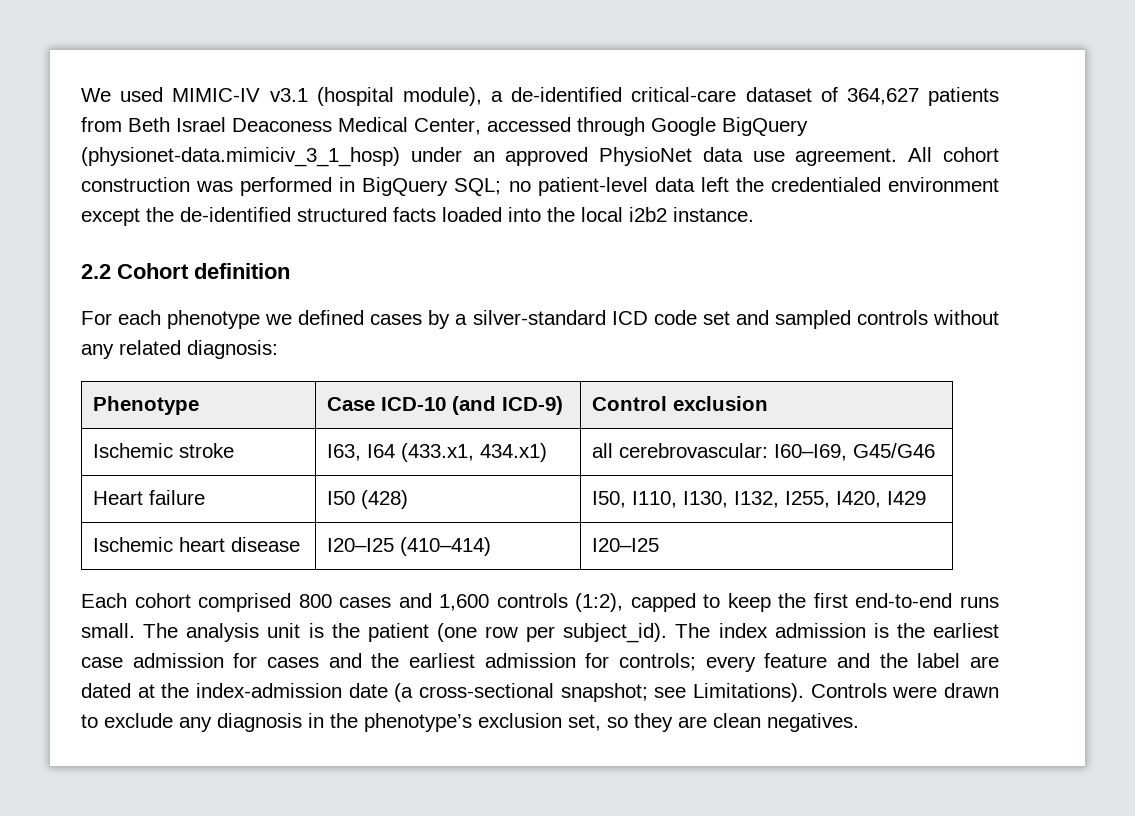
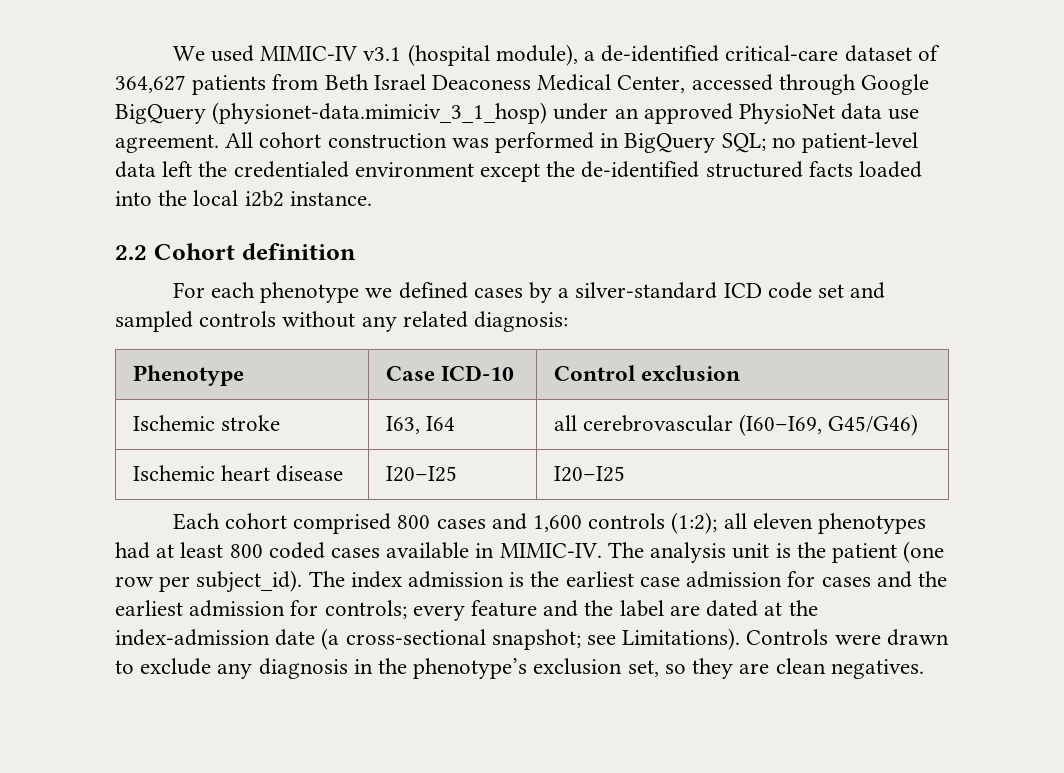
- Phenotype | Case ICD-10 (and ICD-9) | Control exclusion
+ Phenotype | Case ICD-10 | Control exclusion
- Ischemic stroke | I63, I64 (433.x1, 434.x1) | all cerebrovascular: I60–I69, G45/G46
- Heart failure | I50 (428) | I50, I110, I130, I132, I255, I420, I429
+ Ischemic stroke | I63, I64 | all cerebrovascular (I60–I69, G45/G46)
- Ischemic heart disease | I20–I25 (410–414) | I20–I25
+ Ischemic heart disease | I20–I25 | I20–I25
- Each cohort comprised 800 cases and 1,600 controls (1:2), capped to keep the first end-to-end runs small.
+ Each cohort comprised 800 cases and 1,600 controls (1:2); all eleven phenotypes had at least 800 coded cases available in MIMIC-IV.

